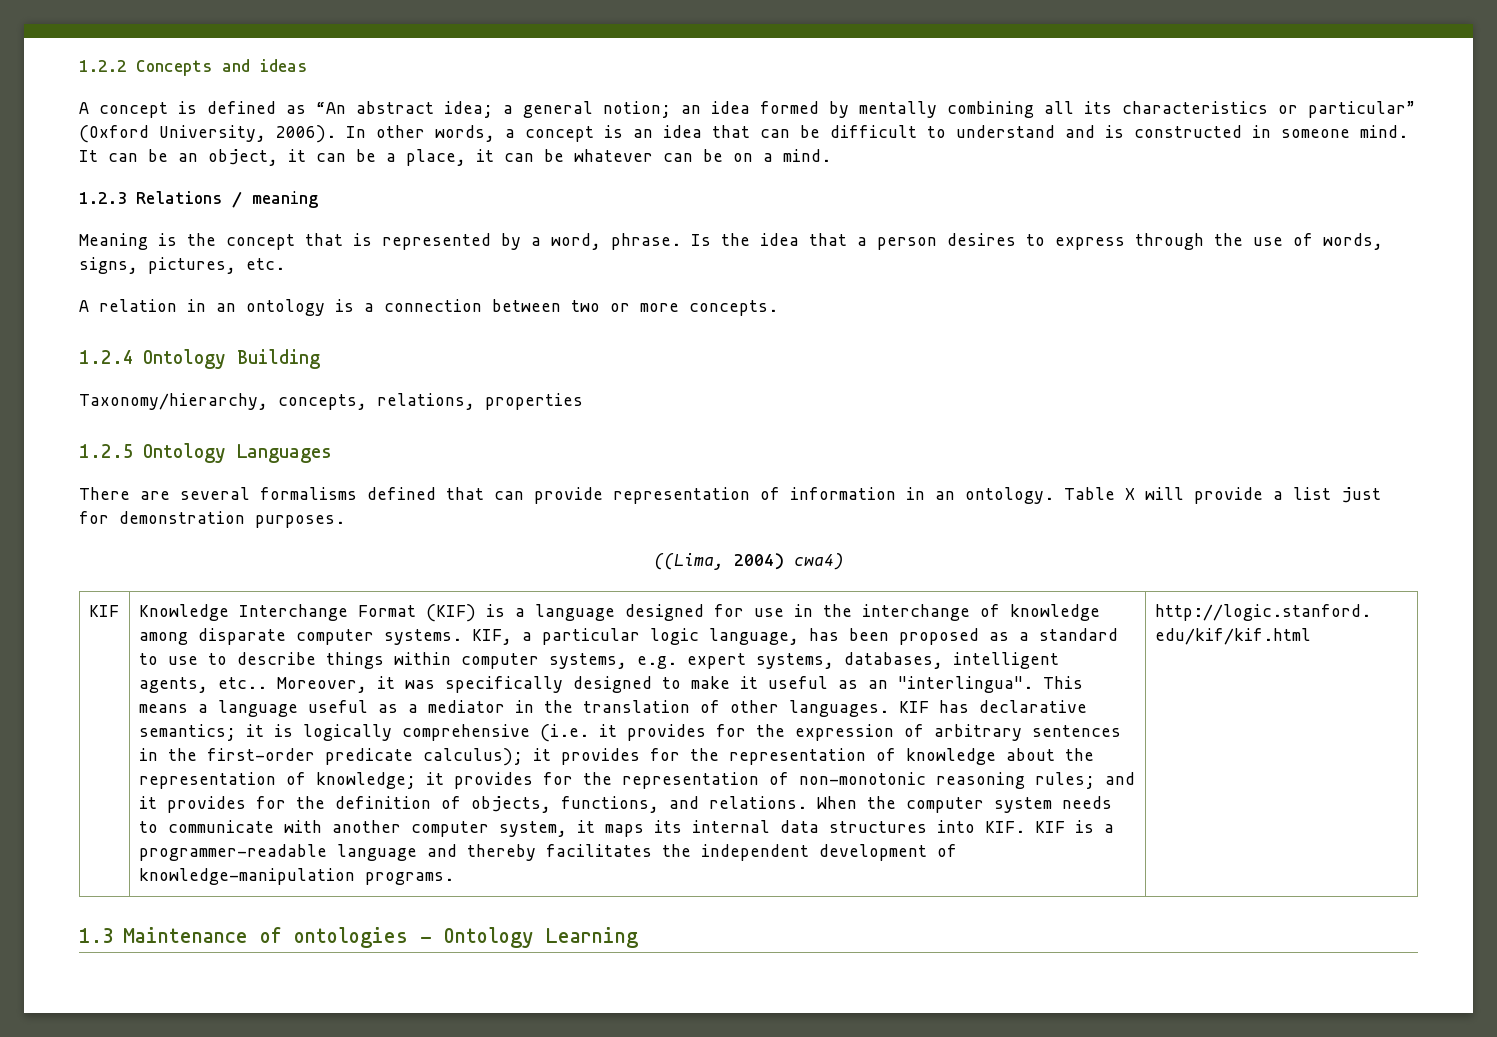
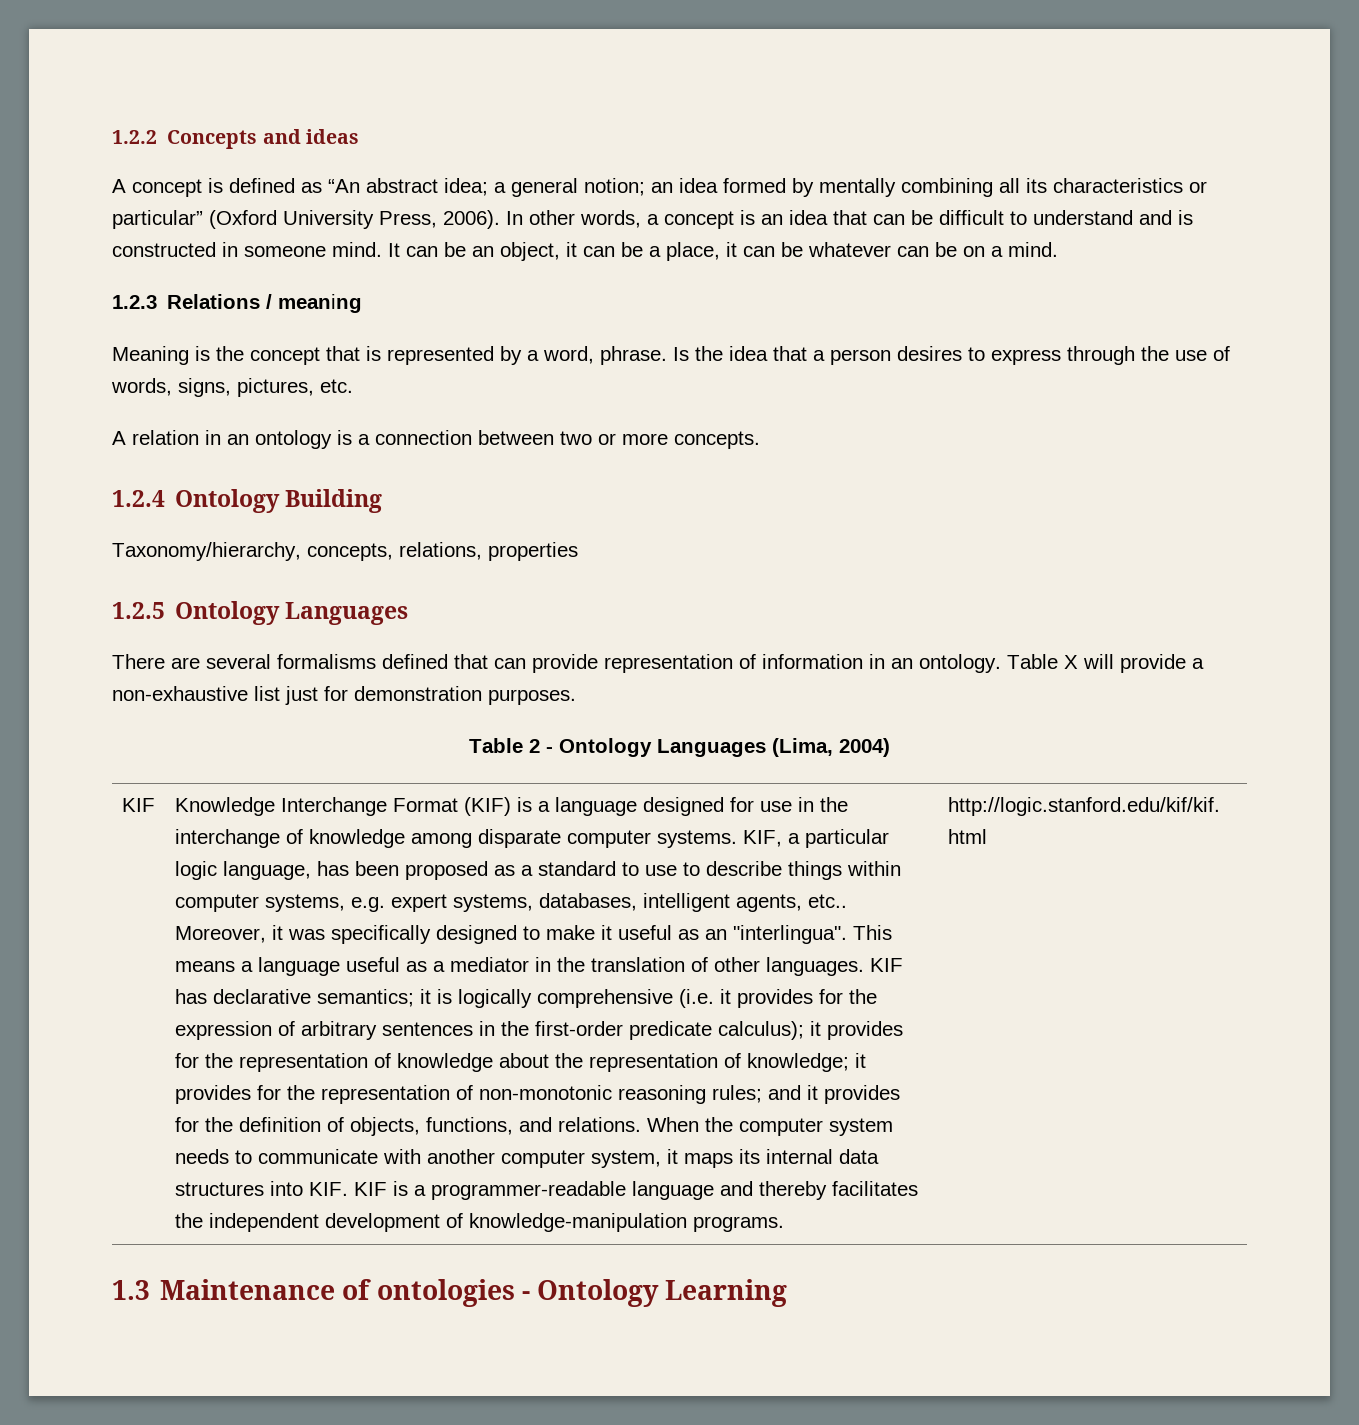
- A concept is defined as “An abstract idea; a general notion; an idea formed by mentally combining all its characteristics or particular” (Oxford University, 2006).
+ A concept is defined as “An abstract idea; a general notion; an idea formed by mentally combining all its characteristics or particular” (Oxford University Press, 2006).
- Table X will provide a list just for demonstration purposes.
+ Table X will provide a non-exhaustive list just for demonstration purposes.
- ((Lima, 2004) cwa4)
+ Table 2 - Ontology Languages (Lima, 2004)

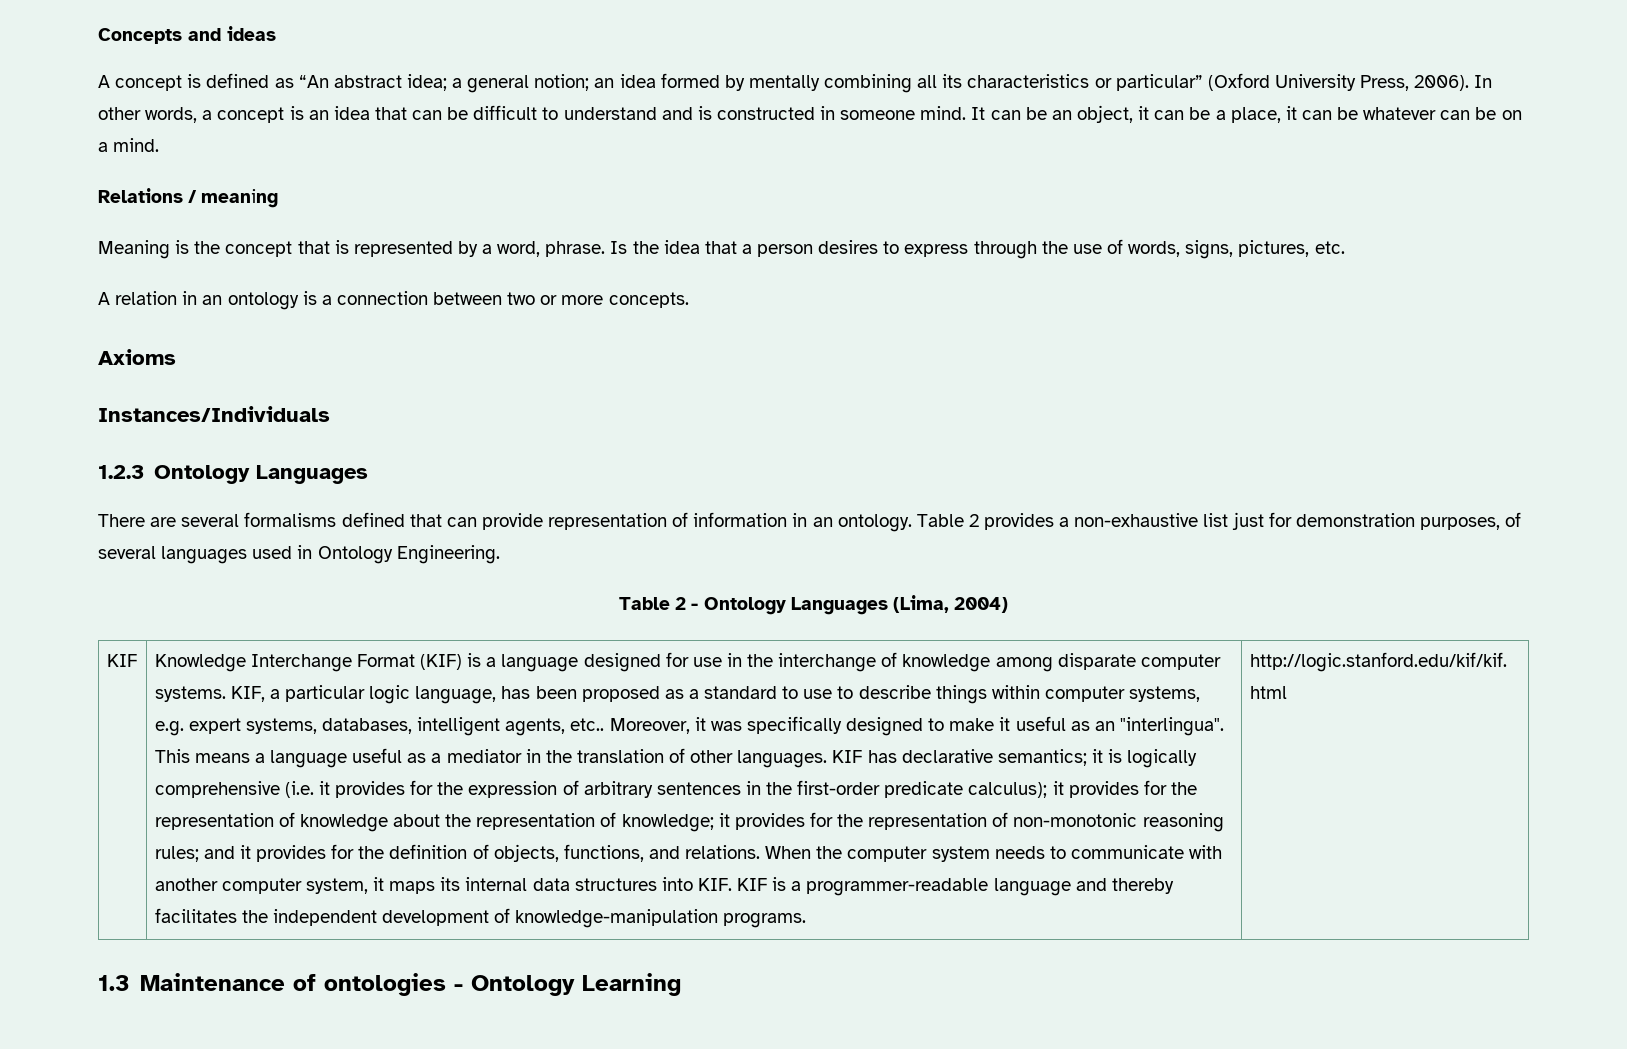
- 1.2.2 Concepts and ideas
+ Concepts and ideas
- 1.2.3 Relations / meaning
+ Relations / meaning
- 1.2.4 Ontology Building
- Taxonomy/hierarchy, concepts, relations, properties
- 1.2.5 Ontology Languages
+ Axioms
+ Instances/Individuals
+ 1.2.3 Ontology Languages
- Table X will provide a non-exhaustive list just for demonstration purposes.
+ Table 2 provides a non-exhaustive list just for demonstration purposes, of several languages used in Ontology Engineering.

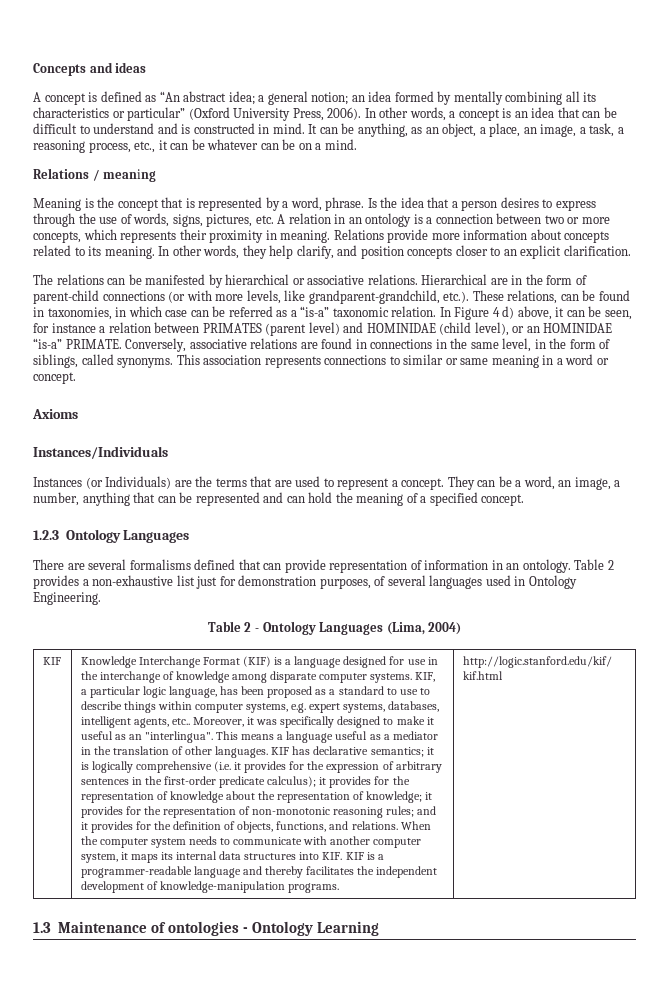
- In other words, a concept is an idea that can be difficult to understand and is constructed in someone mind.
+ In other words, a concept is an idea that can be difficult to understand and is constructed in mind.
- It can be an object, it can be a place, it can be whatever can be on a mind.
+ It can be anything, as an object, a place, an image, a task, a reasoning process, etc., it can be whatever can be on a mind.
- Is the idea that a person desires to express through the use of words, signs, pictures, etc.
- A relation in an ontology is a connection between two or more concepts.
+ Is the idea that a person desires to express through the use of words, signs, pictures, etc. A relation in an ontology is a connection between two or more concepts, which represents their proximity in meaning. Relations provide more information about concepts related to its meaning. In other words, they help clarify, and position concepts closer to an explicit clarification.
+ The relations can be manifested by hierarchical or associative relations. Hierarchical are in the form of parent-child connections (or with more levels, like grandparent-grandchild, etc.). These relations, can be found in taxonomies, in which case can be referred as a “is-a” taxonomic relation. In Figure 4 d) above, it can be seen, for instance a relation between PRIMATES (parent level) and HOMINIDAE (child level), or an HOMINIDAE “is-a” PRIMATE. Conversely, associative relations are found in connections in the same level, in the form of siblings, called synonyms. This association represents connections to similar or same meaning in a word or concept.
  Axioms
  Instances/Individuals
+ Instances (or Individuals) are the terms that are used to represent a concept. They can be a word, an image, a number, anything that can be represented and can hold the meaning of a specified concept.

